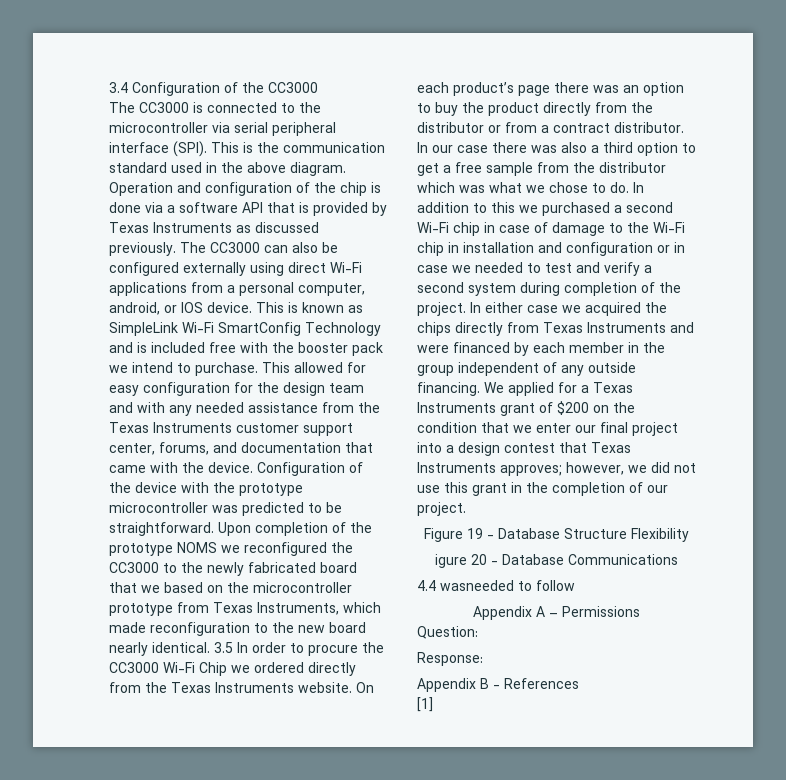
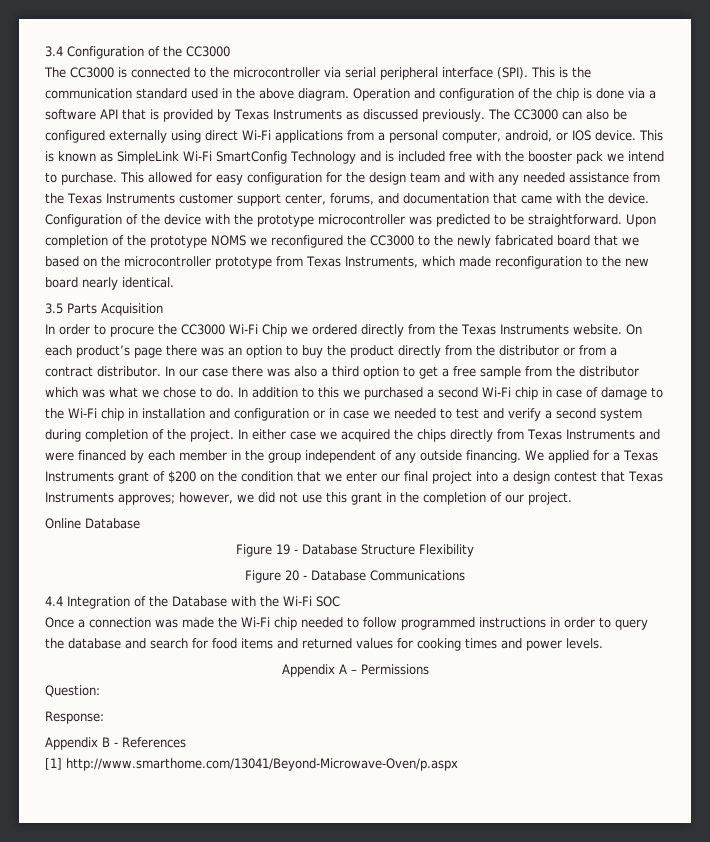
- Upon completion of the prototype NOMS we reconfigured the CC3000 to the newly fabricated board that we based on the microcontroller prototype from Texas Instruments, which made reconfiguration to the new board nearly identical. 3.5 In order to procure the CC3000 Wi-Fi Chip we ordered directly from the Texas Instruments website.
+ Upon completion of the prototype NOMS we reconfigured the CC3000 to the newly fabricated board that we based on the microcontroller prototype from Texas Instruments, which made reconfiguration to the new board nearly identical.
+ 3.5 Parts Acquisition
+ In order to procure the CC3000 Wi-Fi Chip we ordered directly from the Texas Instruments website.
+ Online Database
- igure 20 - Database Communications
+ Figure 20 - Database Communications
- 4.4 wasneeded to follow
+ 4.4 Integration of the Database with the Wi-Fi SOC
+ Once a connection was made the Wi-Fi chip needed to follow programmed instructions in order to query the database and search for food items and returned values for cooking times and power levels.
- [1]
+ [1] http://www.smarthome.com/13041/Beyond-Microwave-Oven/p.aspx

